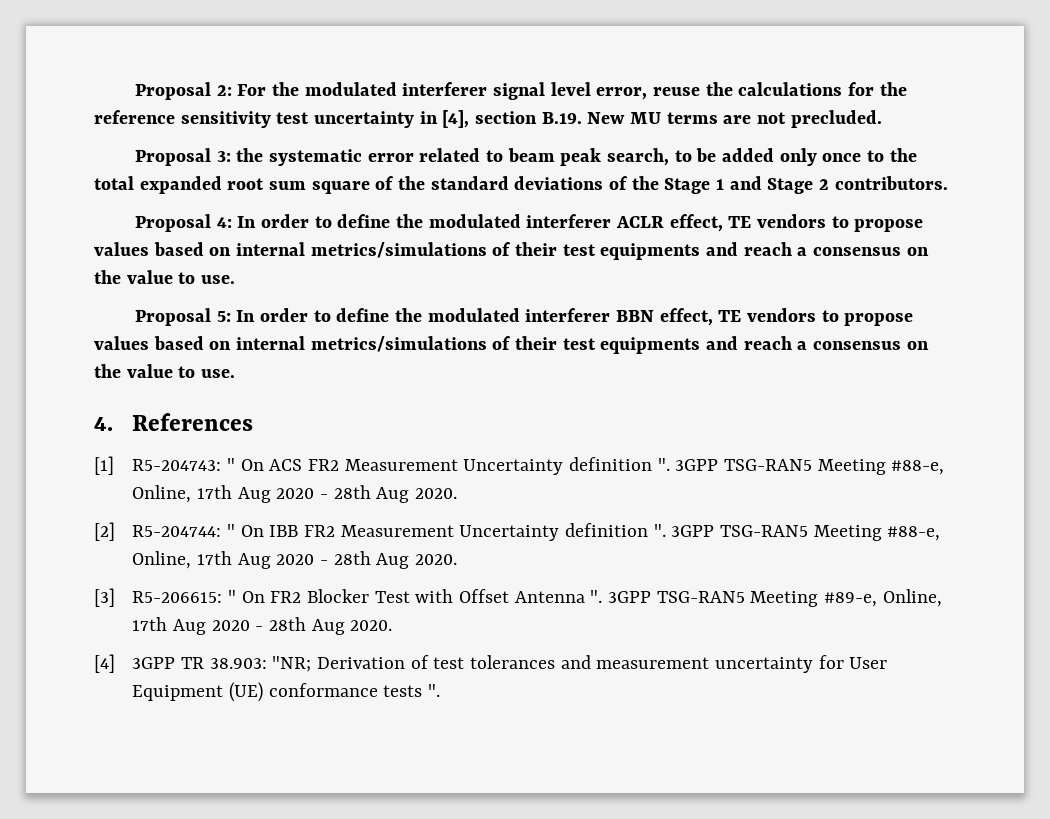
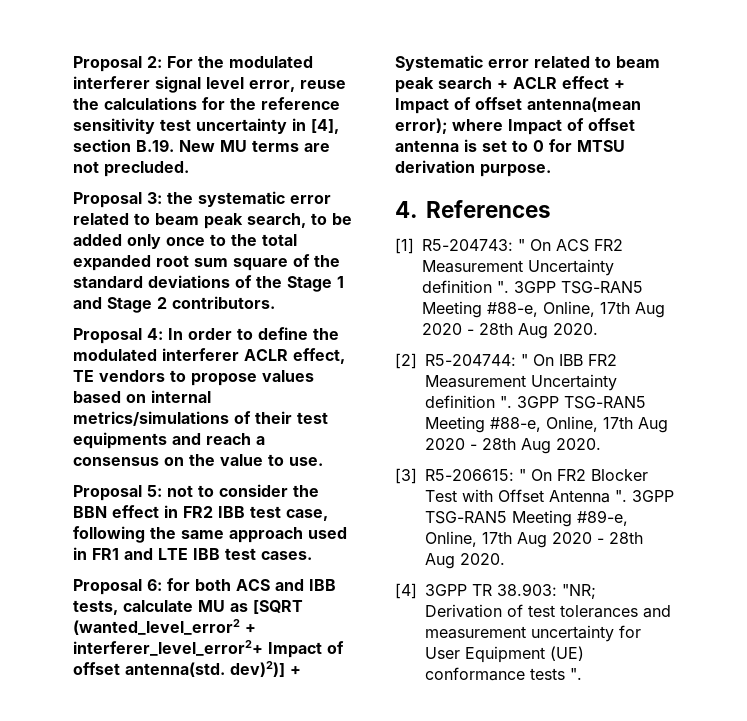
- Proposal 5: In order to define the modulated interferer BBN effect, TE vendors to propose values based on internal metrics/simulations of their test equipments and reach a consensus on the value to use.
+ Proposal 5: not to consider the BBN effect in FR2 IBB test case, following the same approach used in FR1 and LTE IBB test cases.
+ Proposal 6: for both ACS and IBB tests, calculate MU as [SQRT (wanted_level_error2 + interferer_level_error2+ Impact of offset antenna(std. dev)2)] + Systematic error related to beam peak search + ACLR effect + Impact of offset antenna(mean error); where Impact of offset antenna is set to 0 for MTSU derivation purpose.

